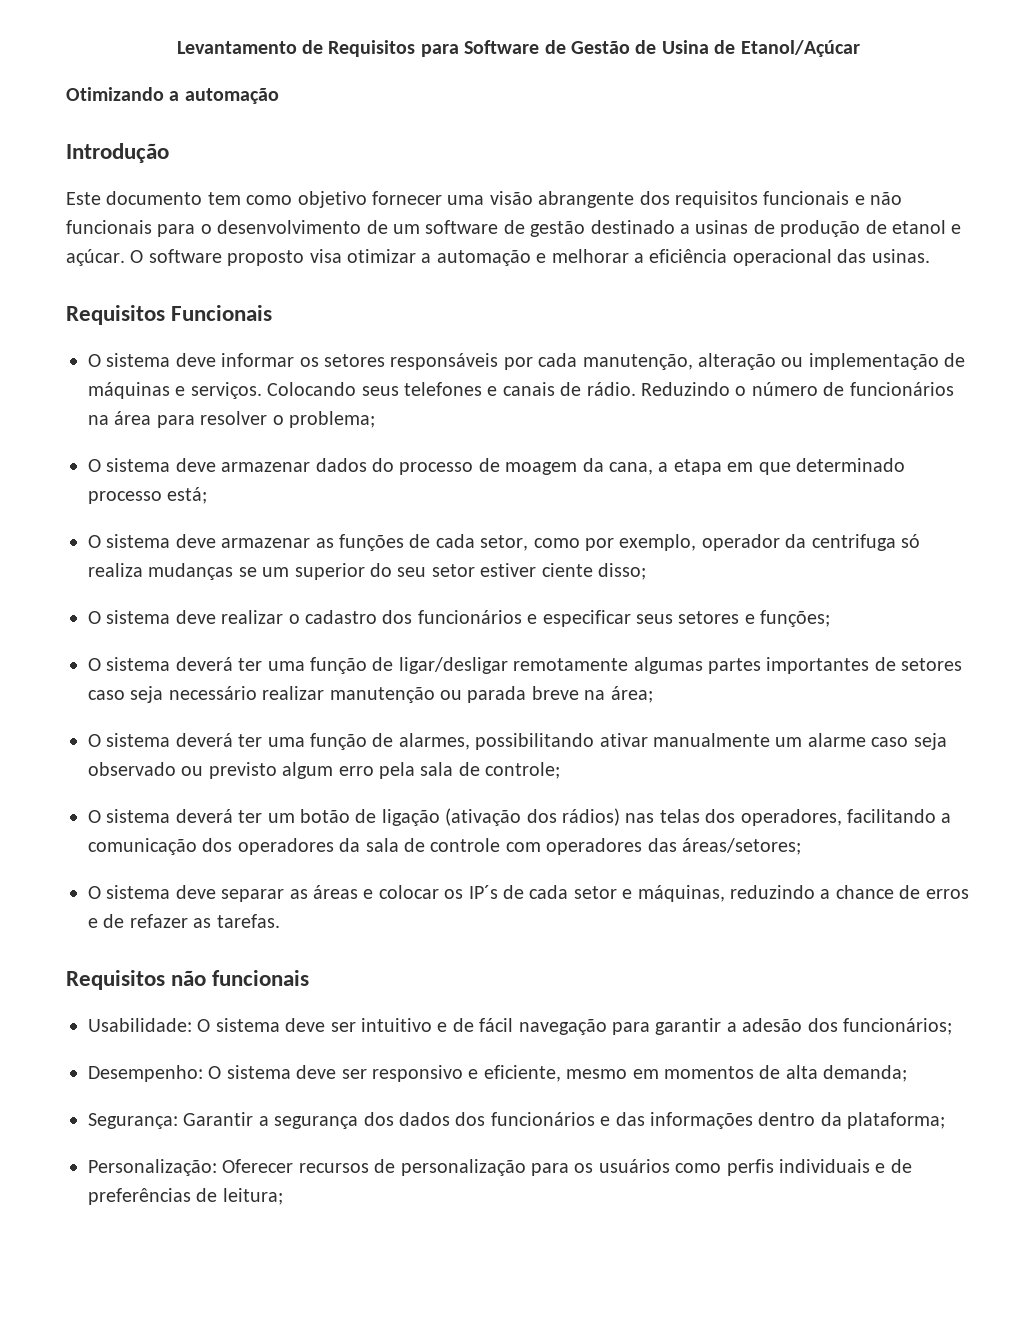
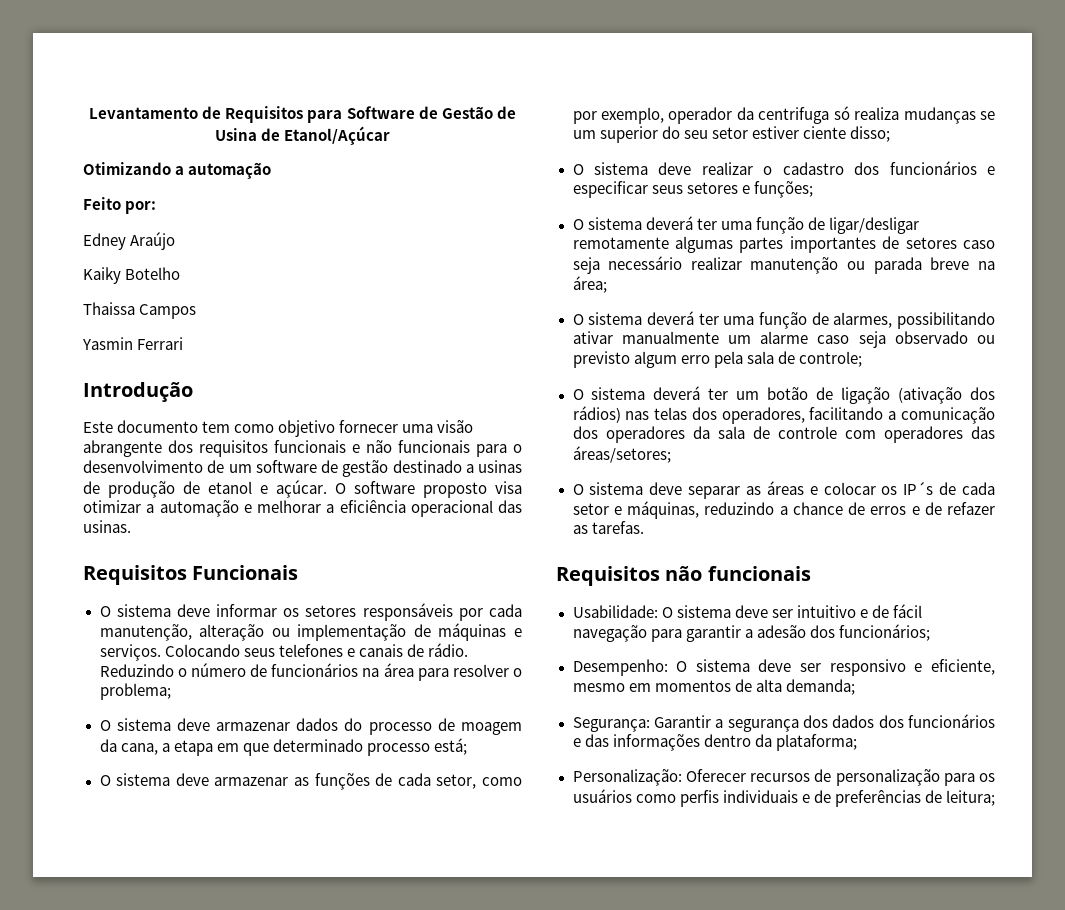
+ Feito por:
+ Edney Araújo
+ Kaiky Botelho
+ Thaissa Campos
+ Yasmin Ferrari

